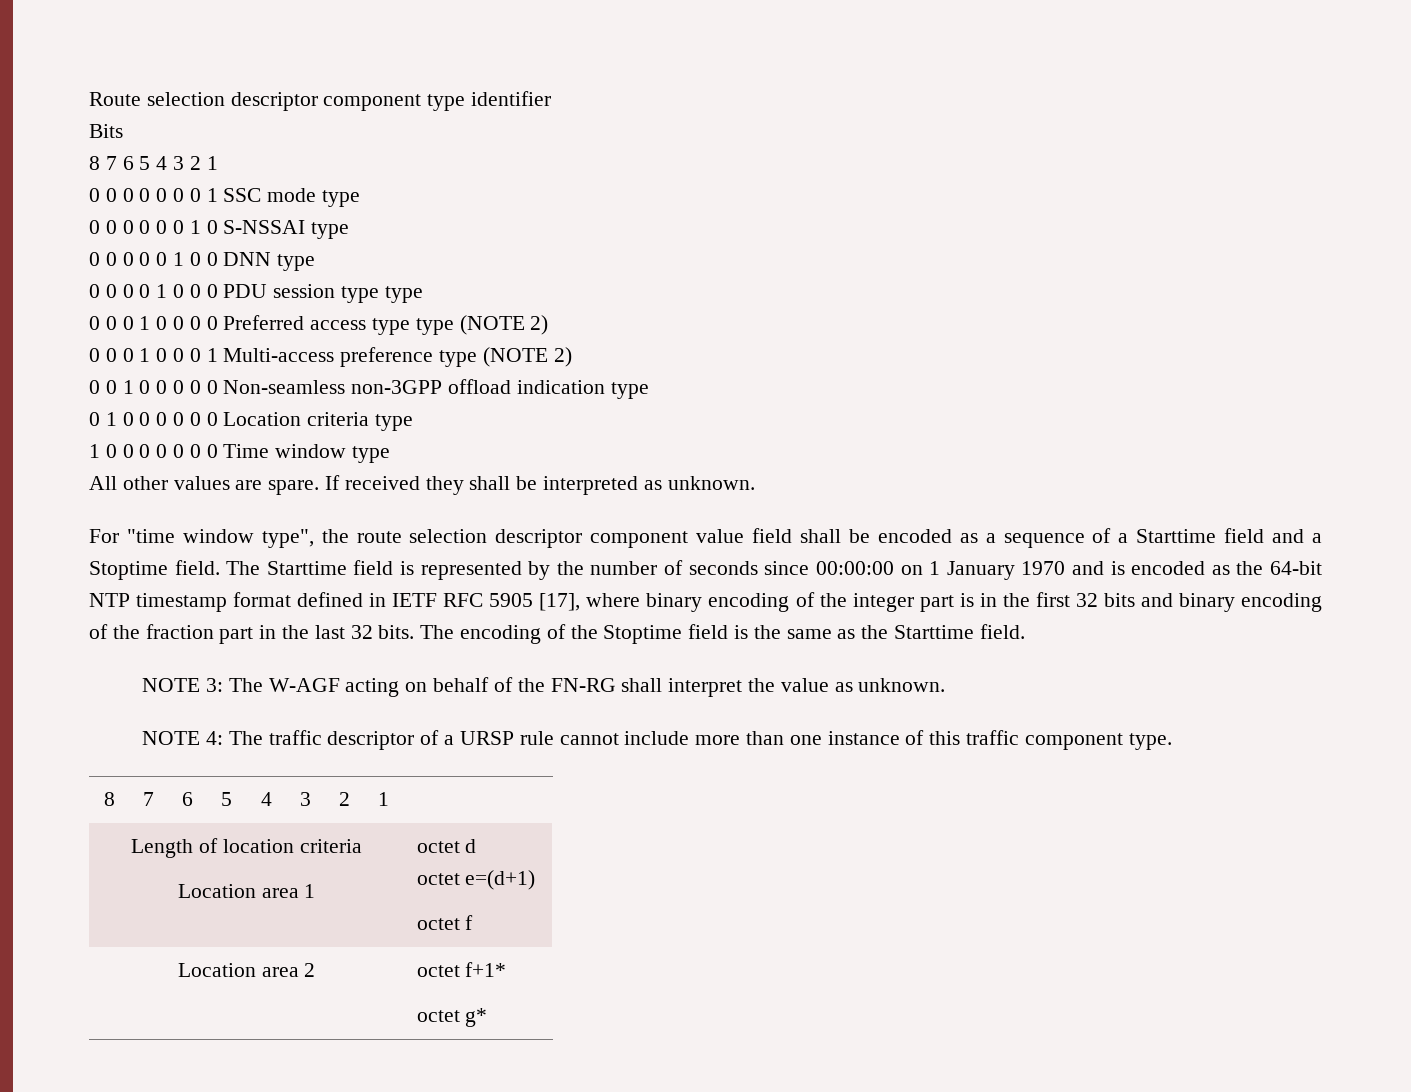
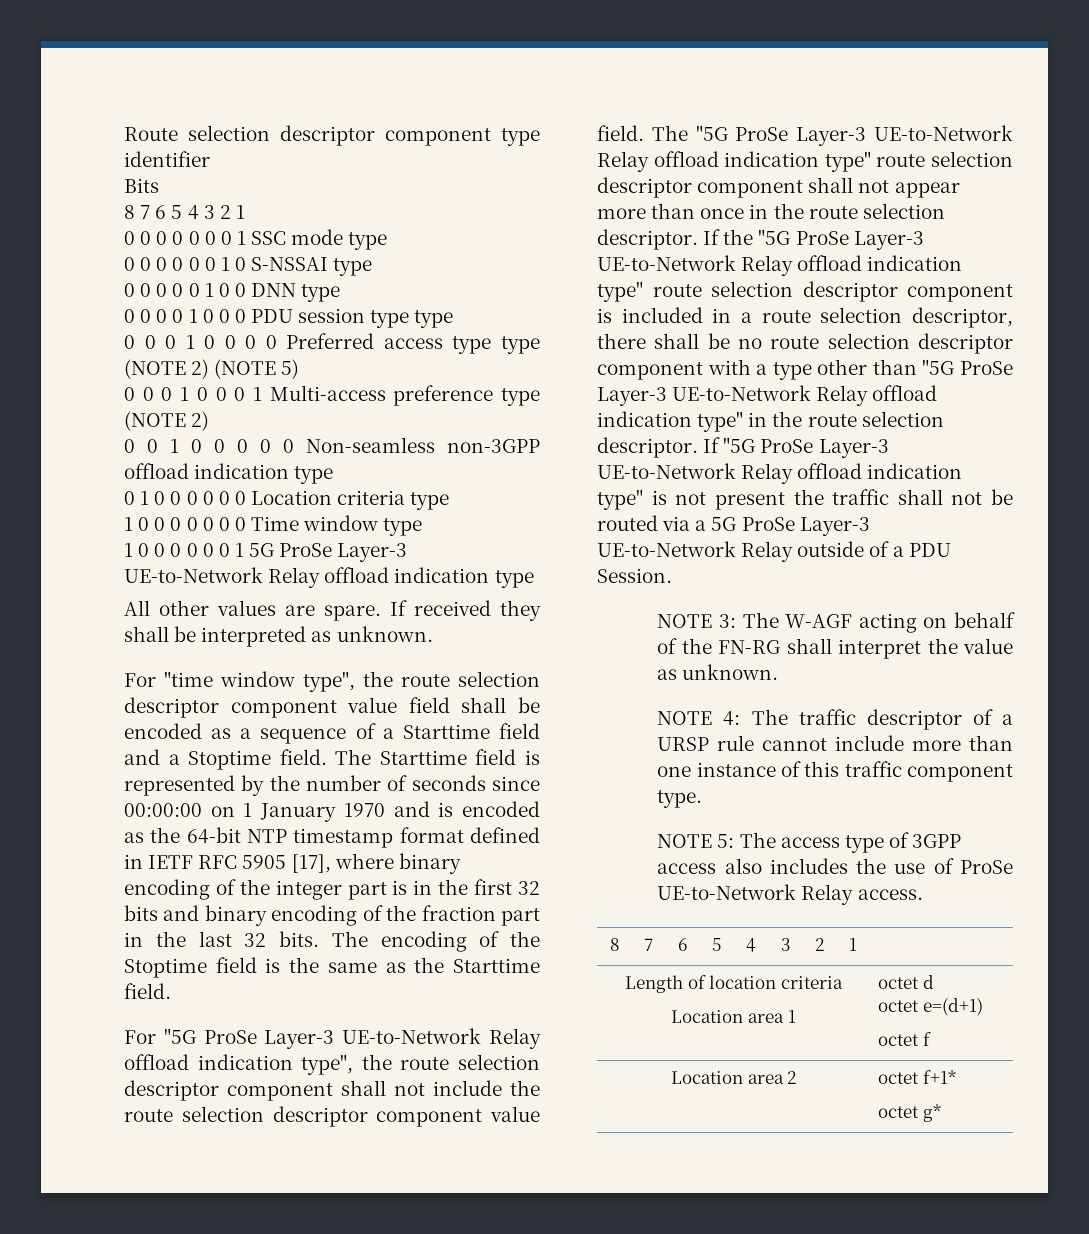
- 0 0 0 1 0 0 0 0 Preferred access type type (NOTE 2)
+ 0 0 0 1 0 0 0 0 Preferred access type type (NOTE 2) (NOTE 5)
+ 1 0 0 0 0 0 0 1 5G ProSe Layer-3 UE-to-Network Relay offload indication type
+ For "5G ProSe Layer-3 UE-to-Network Relay offload indication type", the route selection descriptor component shall not include the route selection descriptor component value field. The "5G ProSe Layer-3 UE-to-Network Relay offload indication type" route selection descriptor component shall not appear more than once in the route selection descriptor. If the "5G ProSe Layer-3 UE-to-Network Relay offload indication type" route selection descriptor component is included in a route selection descriptor, there shall be no route selection descriptor component with a type other than "5G ProSe Layer-3 UE-to-Network Relay offload indication type" in the route selection descriptor. If "5G ProSe Layer-3 UE-to-Network Relay offload indication type" is not present the traffic shall not be routed via a 5G ProSe Layer-3 UE-to-Network Relay outside of a PDU Session.
+ NOTE 5: The access type of 3GPP access also includes the use of ProSe UE-to-Network Relay access.

